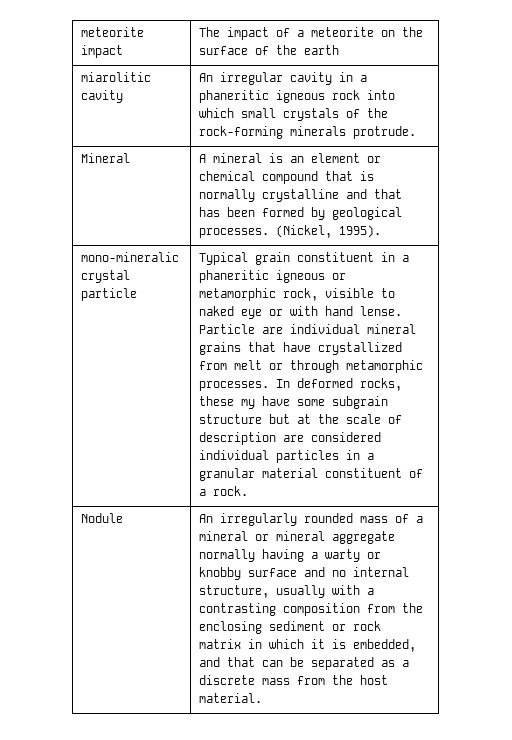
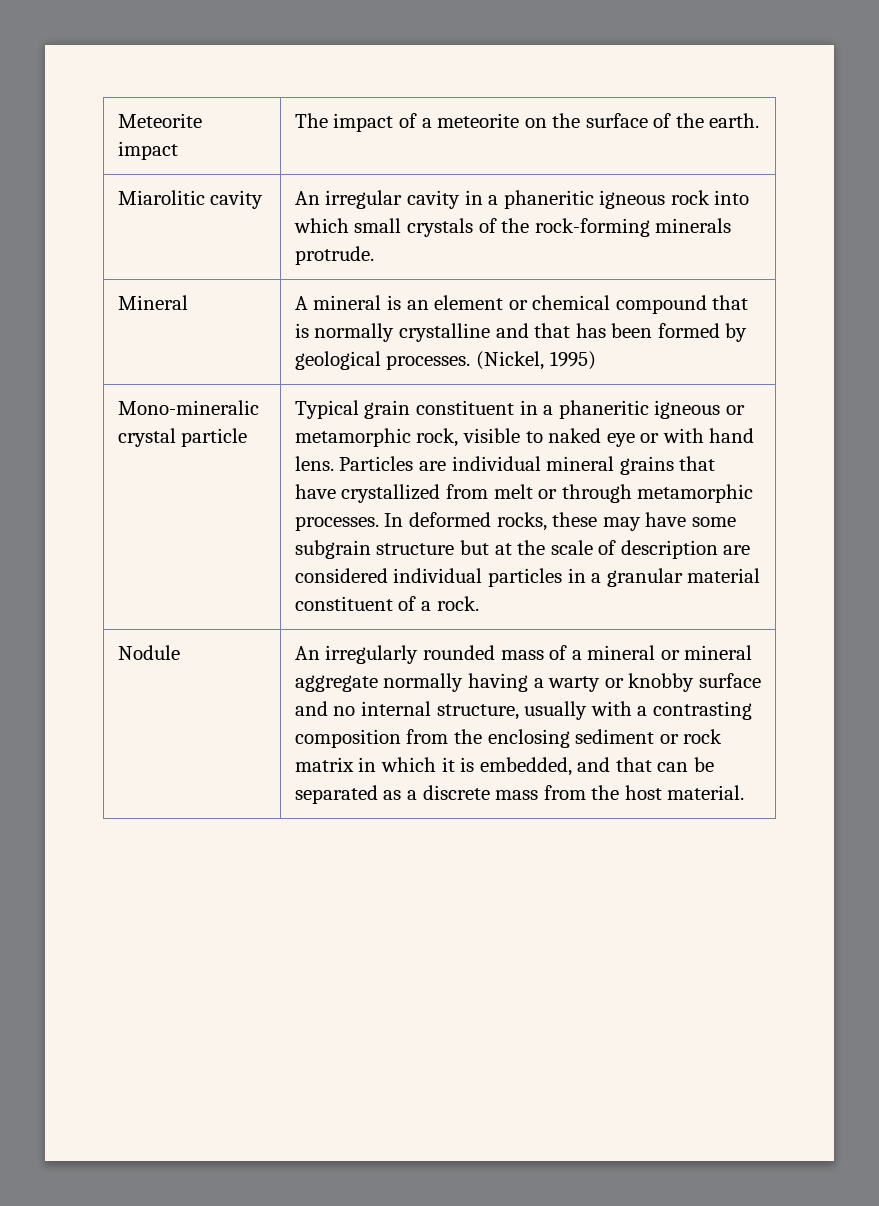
- meteorite impact | The impact of a meteorite on the surface of the earth
- miarolitic cavity | An irregular cavity in a phaneritic igneous rock into which small crystals of the rock-forming minerals protrude.
+ Meteorite impact | The impact of a meteorite on the surface of the earth.
+ Miarolitic cavity | An irregular cavity in a phaneritic igneous rock into which small crystals of the rock-forming minerals protrude.
- Mineral | A mineral is an element or chemical compound that is normally crystalline and that has been formed by geological processes. (Nickel, 1995).
- mono-mineralic crystal particle
+ Mineral | A mineral is an element or chemical compound that is normally crystalline and that has been formed by geological processes. (Nickel, 1995)
+ Mono-mineralic crystal particle
- Typical grain constituent in a phaneritic igneous or metamorphic rock, visible to naked eye or with hand lense. Particle are individual mineral grains that have crystallized from melt or through metamorphic processes.
+ Typical grain constituent in a phaneritic igneous or metamorphic rock, visible to naked eye or with hand lens. Particles are individual mineral grains that have crystallized from melt or through metamorphic processes.
- In deformed rocks, these my have some subgrain structure but at the scale of description are considered individual particles in a granular material constituent of a rock.
+ In deformed rocks, these may have some subgrain structure but at the scale of description are considered individual particles in a granular material constituent of a rock.

